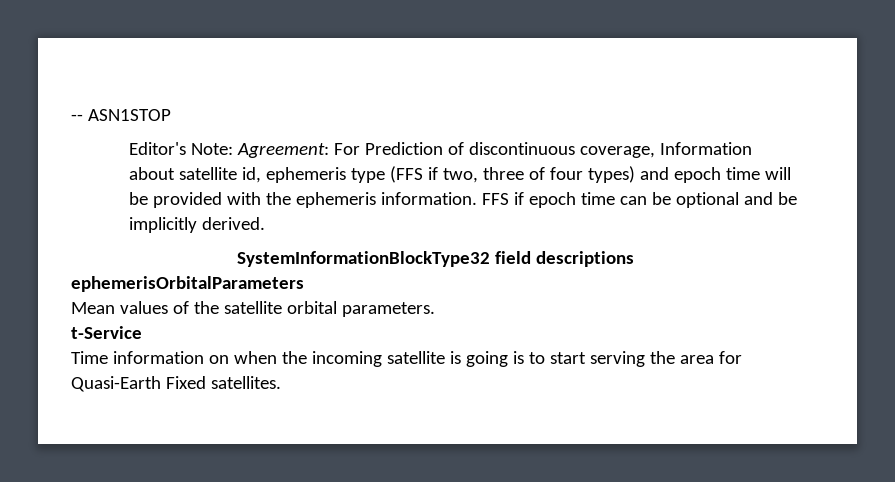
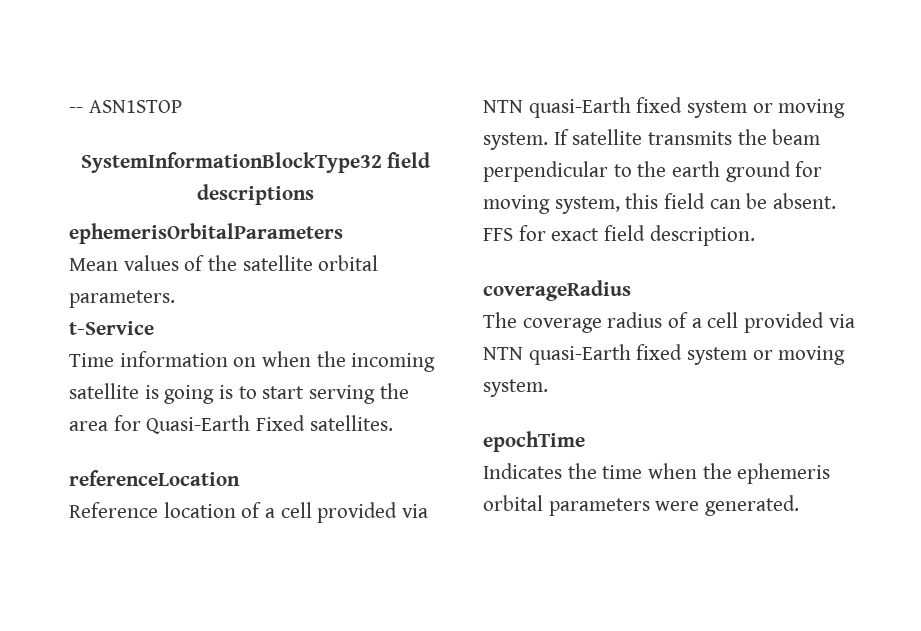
- Editor's Note: Agreement: For Prediction of discontinuous coverage, Information about satellite id, ephemeris type (FFS if two, three of four types) and epoch time will be provided with the ephemeris information. FFS if epoch time can be optional and be implicitly derived.
+ referenceLocation
+ Reference location of a cell provided via NTN quasi-Earth fixed system or moving system. If satellite transmits the beam perpendicular to the earth ground for moving system, this field can be absent. FFS for exact field description.
+ coverageRadius
+ The coverage radius of a cell provided via NTN quasi-Earth fixed system or moving system.
+ epochTime
+ Indicates the time when the ephemeris orbital parameters were generated.

